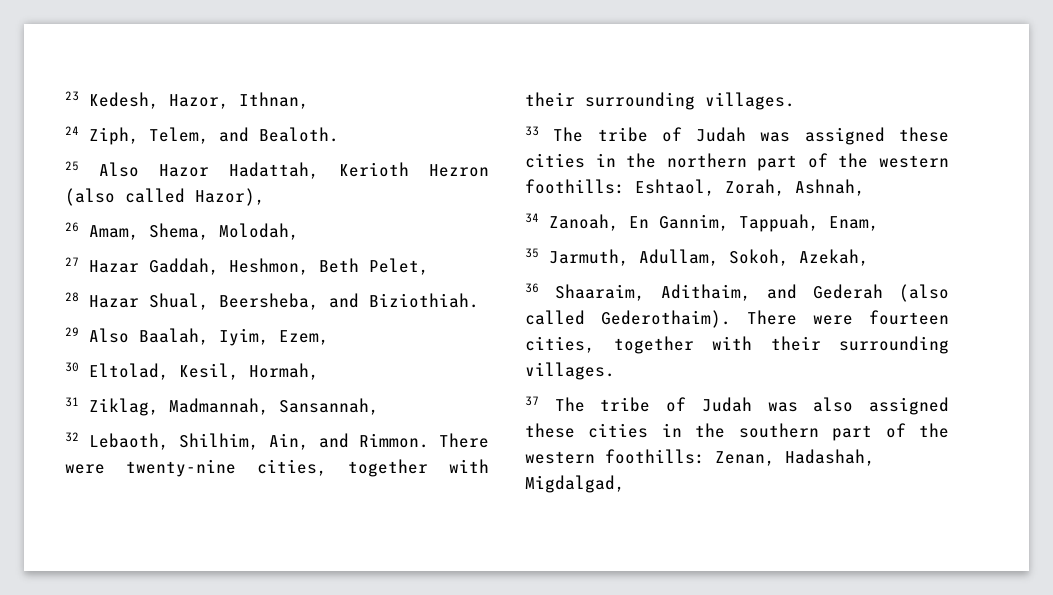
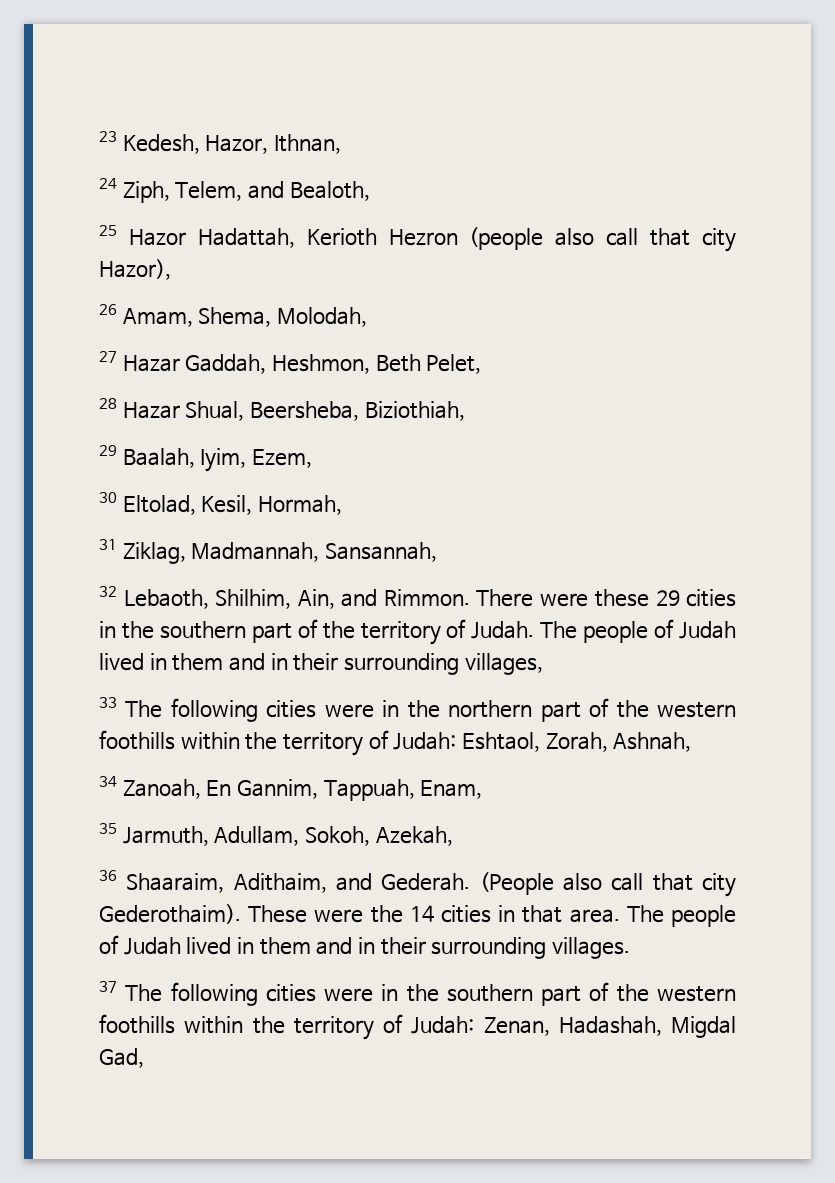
- 24 Ziph, Telem, and Bealoth.
+ 24 Ziph, Telem, and Bealoth,
- 25 Also Hazor Hadattah, Kerioth Hezron (also called Hazor),
+ 25 Hazor Hadattah, Kerioth Hezron (people also call that city Hazor),
- 28 Hazar Shual, Beersheba, and Biziothiah.
- 29 Also Baalah, Iyim, Ezem,
+ 28 Hazar Shual, Beersheba, Biziothiah,
+ 29 Baalah, Iyim, Ezem,
- There were twenty-nine cities, together with their surrounding villages.
+ There were these 29 cities in the southern part of the territory of Judah. The people of Judah lived in them and in their surrounding villages,
- 33 The tribe of Judah was assigned these cities in the northern part of the western foothills: Eshtaol, Zorah, Ashnah,
+ 33 The following cities were in the northern part of the western foothills within the territory of Judah: Eshtaol, Zorah, Ashnah,
- 36 Shaaraim, Adithaim, and Gederah (also called Gederothaim). There were fourteen cities, together with their surrounding villages.
+ 36 Shaaraim, Adithaim, and Gederah. (People also call that city Gederothaim). These were the 14 cities in that area. The people of Judah lived in them and in their surrounding villages.
- 37 The tribe of Judah was also assigned these cities in the southern part of the western foothills: Zenan, Hadashah, Migdalgad,
+ 37 The following cities were in the southern part of the western foothills within the territory of Judah: Zenan, Hadashah, Migdal Gad,

